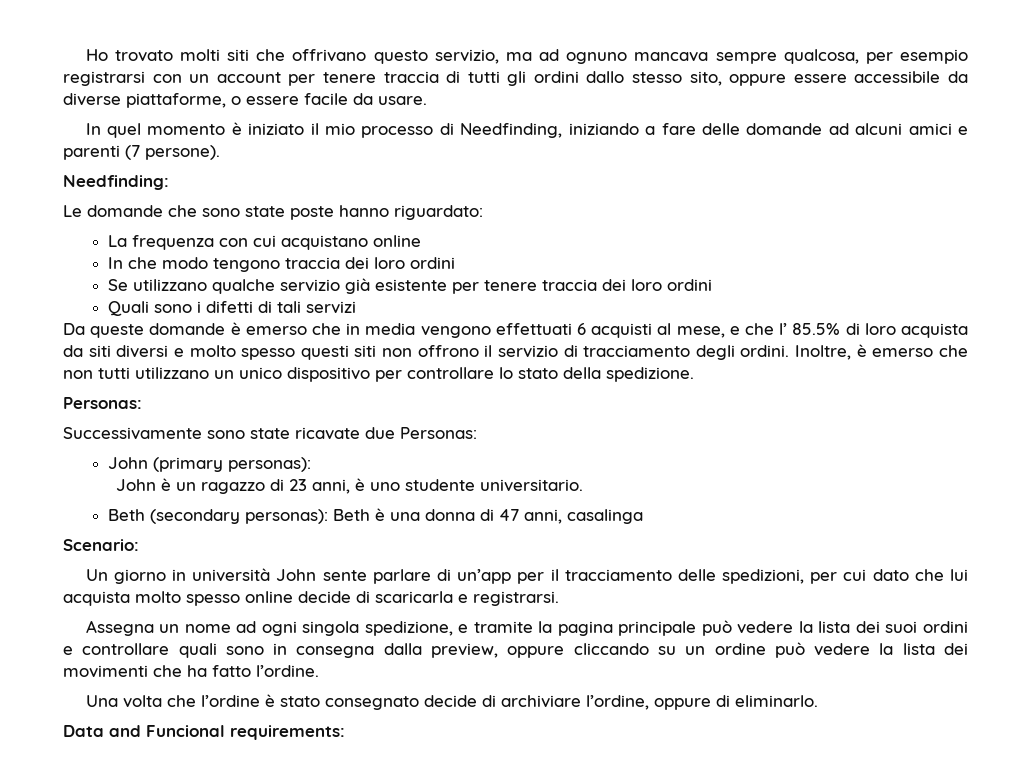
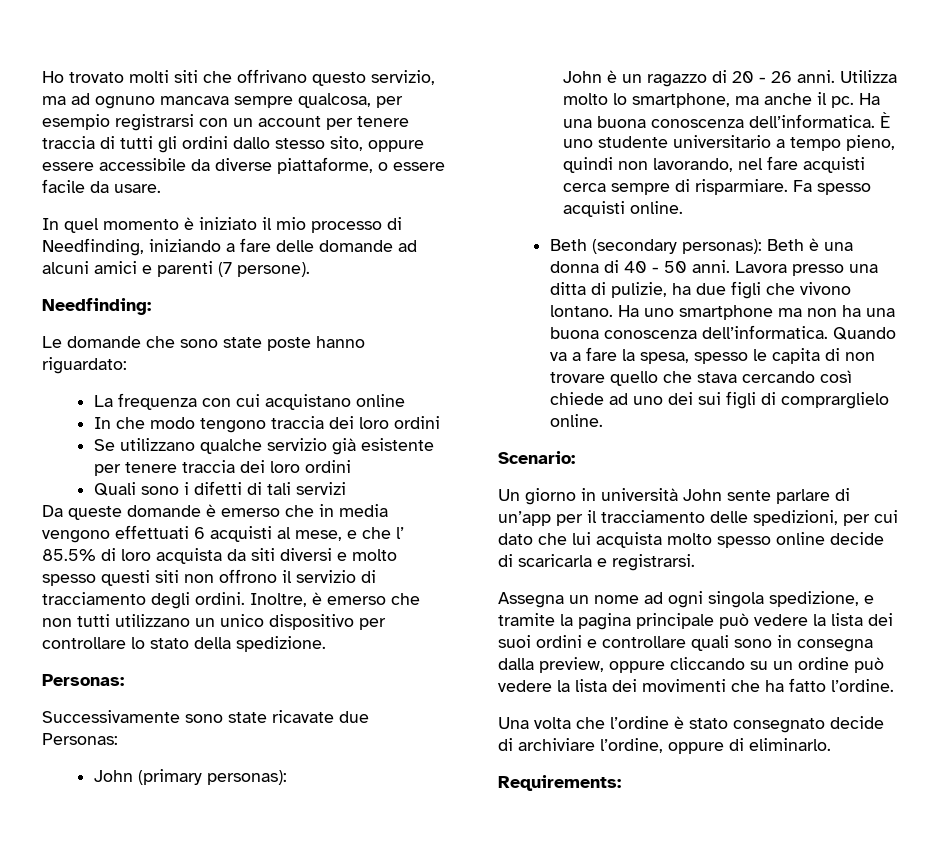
- John è un ragazzo di 23 anni, è uno studente universitario.
+ John è un ragazzo di 20 - 26 anni. Utilizza molto lo smartphone, ma anche il pc. Ha una buona conoscenza dell’informatica. È uno studente universitario a tempo pieno, quindi non lavorando, nel fare acquisti cerca sempre di risparmiare. Fa spesso acquisti online.
- Beth (secondary personas): Beth è una donna di 47 anni, casalinga
+ Beth (secondary personas): Beth è una donna di 40 - 50 anni. Lavora presso una ditta di pulizie, ha due figli che vivono lontano. Ha uno smartphone ma non ha una buona conoscenza dell’informatica. Quando va a fare la spesa, spesso le capita di non trovare quello che stava cercando così chiede ad uno dei sui figli di comprarglielo online.
- Data and Funcional requirements:
+ Requirements:

